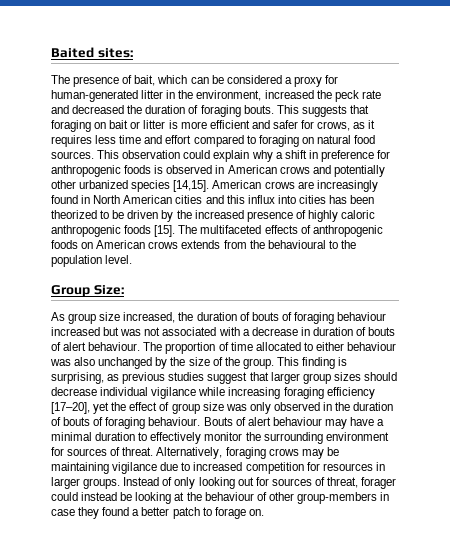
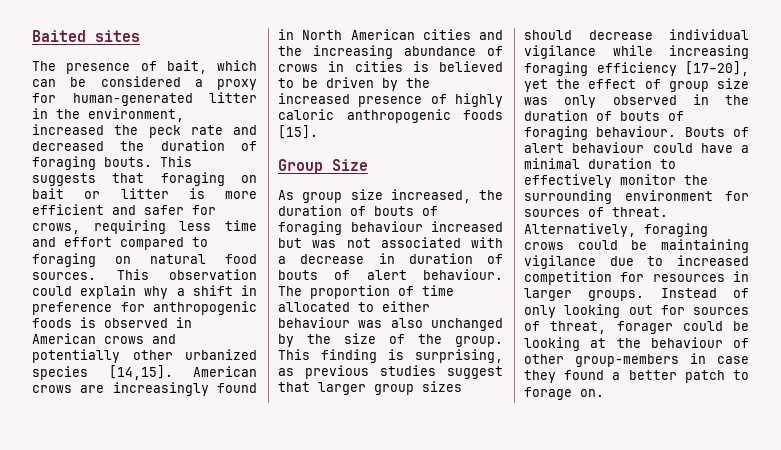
- Baited sites:
+ Baited sites
- This suggests that foraging on bait or litter is more efficient and safer for crows, as it requires less time and effort compared to foraging on natural food sources.
+ This suggests that foraging on bait or litter is more efficient and safer for crows, requiring less time and effort compared to foraging on natural food sources.
- American crows are increasingly found in North American cities and this influx into cities has been theorized to be driven by the increased presence of highly caloric anthropogenic foods [15]. The multifaceted effects of anthropogenic foods on American crows extends from the behavioural to the population level.
+ American crows are increasingly found in North American cities and the increasing abundance of crows in cities is believed to be driven by the increased presence of highly caloric anthropogenic foods [15].
- Group Size:
+ Group Size
- Bouts of alert behaviour may have a minimal duration to effectively monitor the surrounding environment for sources of threat.
+ Bouts of alert behaviour could have a minimal duration to effectively monitor the surrounding environment for sources of threat.
- Alternatively, foraging crows may be maintaining vigilance due to increased competition for resources in larger groups.
+ Alternatively, foraging crows could be maintaining vigilance due to increased competition for resources in larger groups.
- Instead of only looking out for sources of threat, forager could instead be looking at the behaviour of other group-members in case they found a better patch to forage on.
+ Instead of only looking out for sources of threat, forager could be looking at the behaviour of other group-members in case they found a better patch to forage on.

